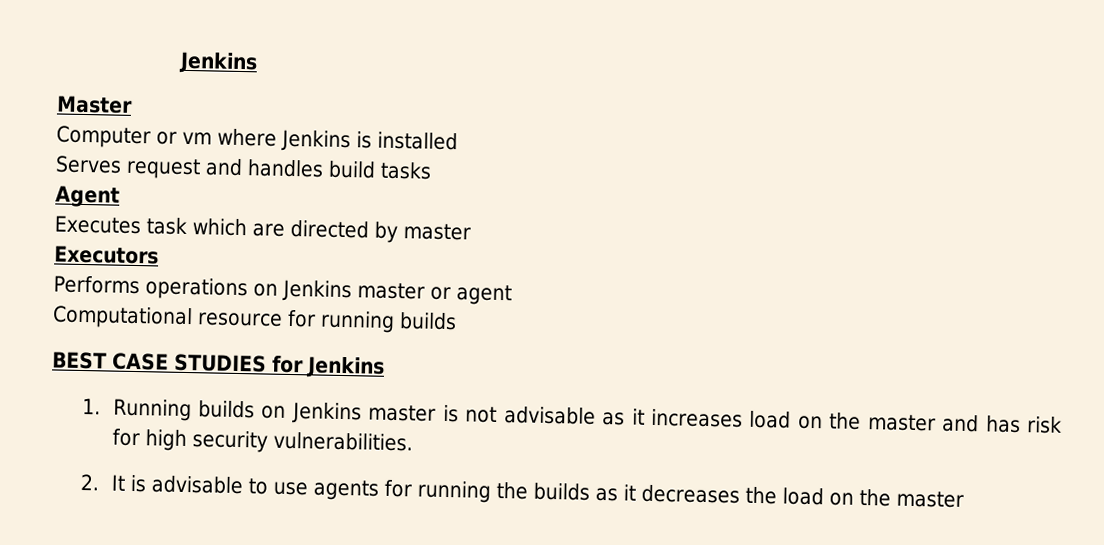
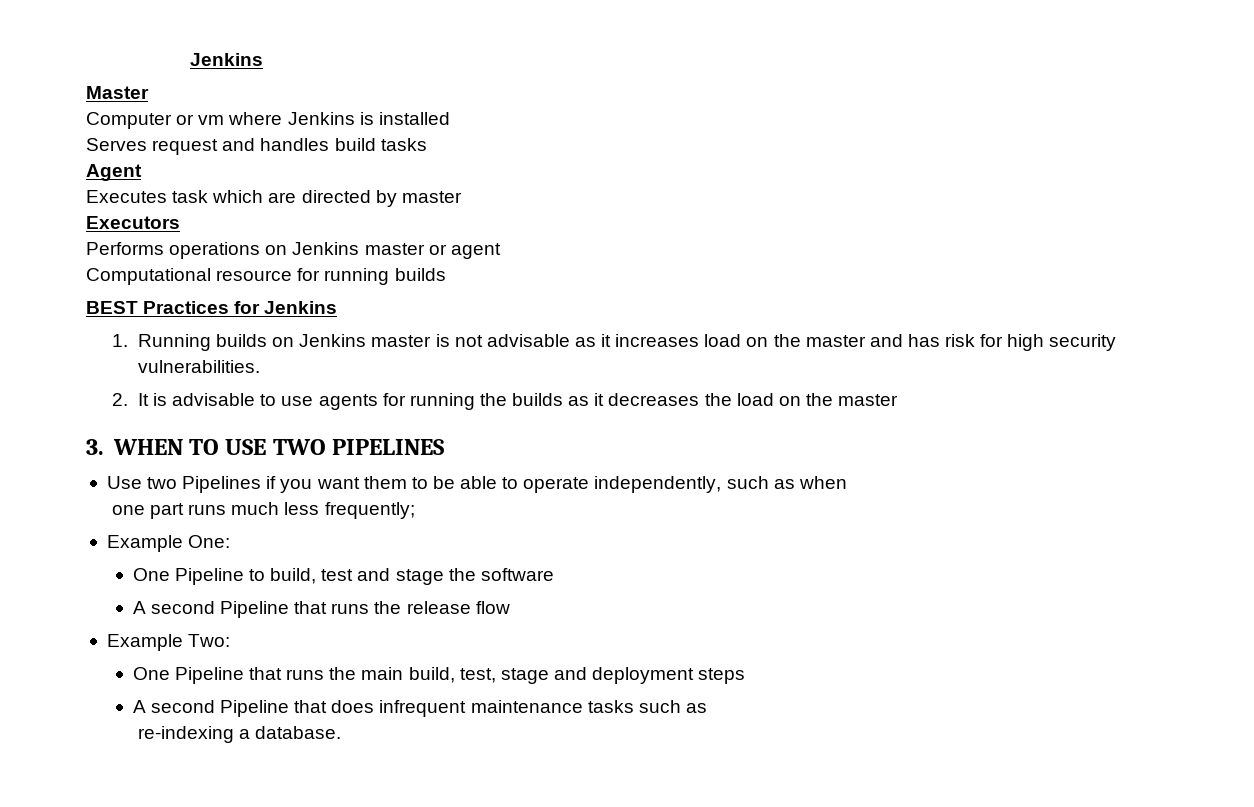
- BEST CASE STUDIES for Jenkins
+ BEST Practices for Jenkins
+ 3. WHEN TO USE TWO PIPELINES
+ Use two Pipelines if you want them to be able to operate independently, such as when
+ one part runs much less frequently;
+ Example One:
+ One Pipeline to build, test and stage the software
+ A second Pipeline that runs the release flow
+ Example Two:
+ One Pipeline that runs the main build, test, stage and deployment steps
+ A second Pipeline that does infrequent maintenance tasks such as
+ re-indexing a database.

